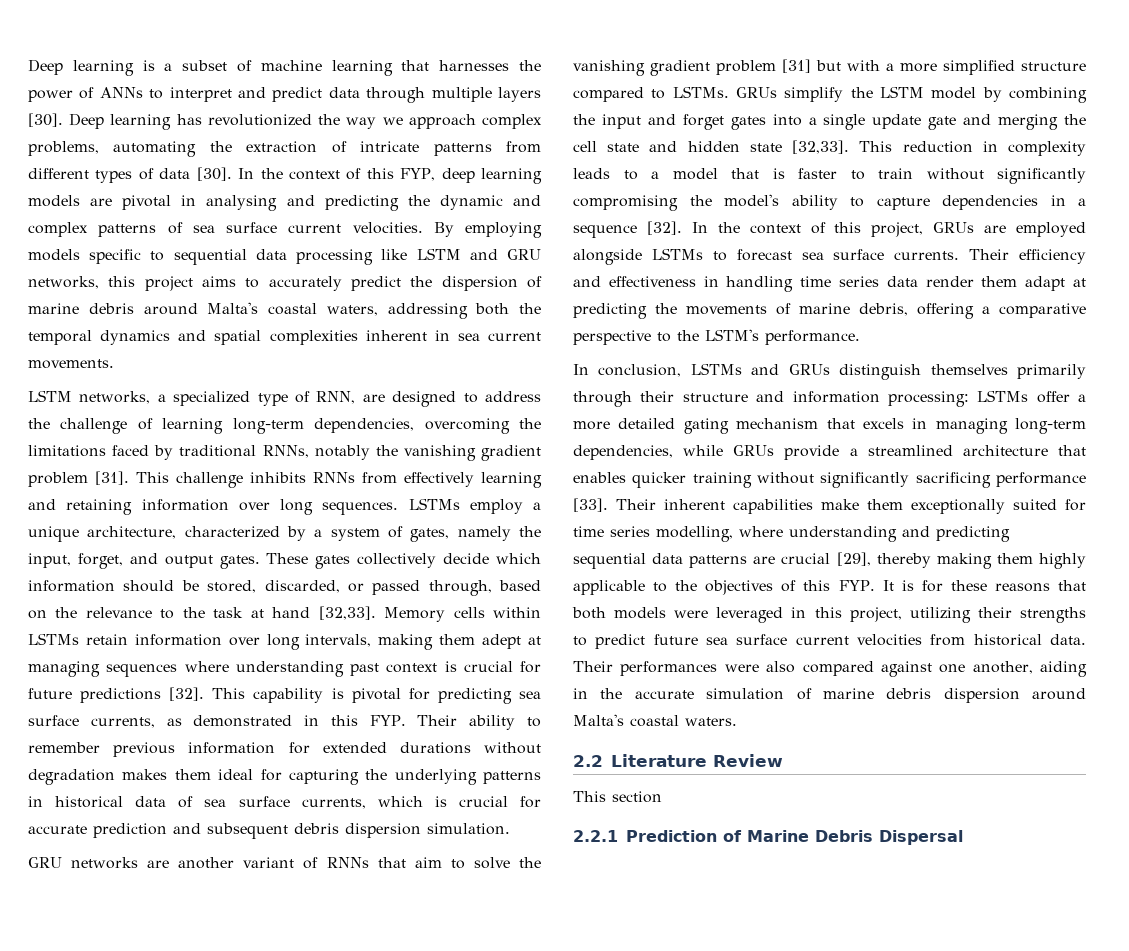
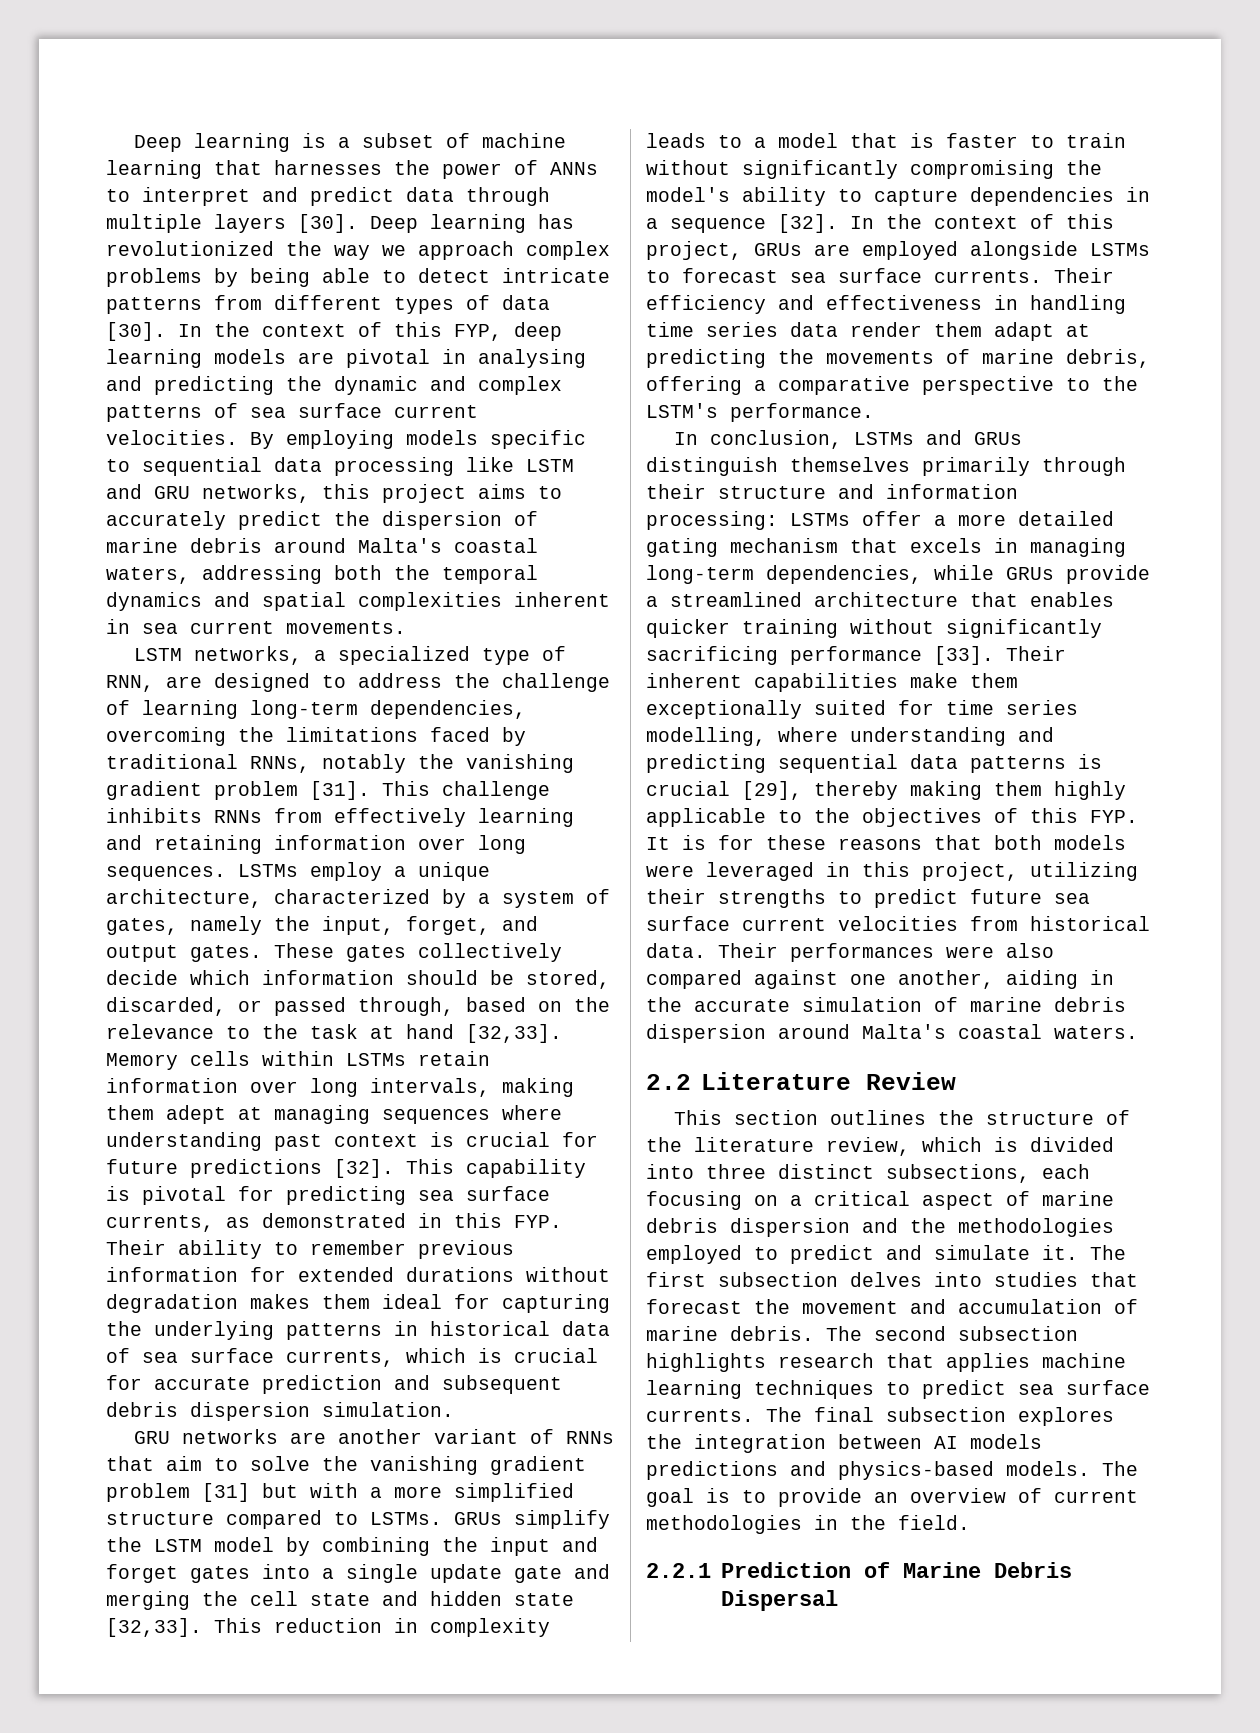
- Deep learning has revolutionized the way we approach complex problems, automating the extraction of intricate patterns from different types of data [30].
+ Deep learning has revolutionized the way we approach complex problems by being able to detect intricate patterns from different types of data [30].
- Their inherent capabilities make them exceptionally suited for time series modelling, where understanding and predicting sequential data patterns are crucial [29], thereby making them highly applicable to the objectives of this FYP. It is for these reasons that both models were leveraged in this project, utilizing their strengths to predict future sea surface current velocities from historical data.
+ Their inherent capabilities make them exceptionally suited for time series modelling, where understanding and predicting sequential data patterns is crucial [29], thereby making them highly applicable to the objectives of this FYP. It is for these reasons that both models were leveraged in this project, utilizing their strengths to predict future sea surface current velocities from historical data.
- This section
+ This section outlines the structure of the literature review, which is divided into three distinct subsections, each focusing on a critical aspect of marine debris dispersion and the methodologies employed to predict and simulate it. The first subsection delves into studies that forecast the movement and accumulation of marine debris. The second subsection highlights research that applies machine learning techniques to predict sea surface currents. The final subsection explores the integration between AI models predictions and physics-based models. The goal is to provide an overview of current methodologies in the field.

